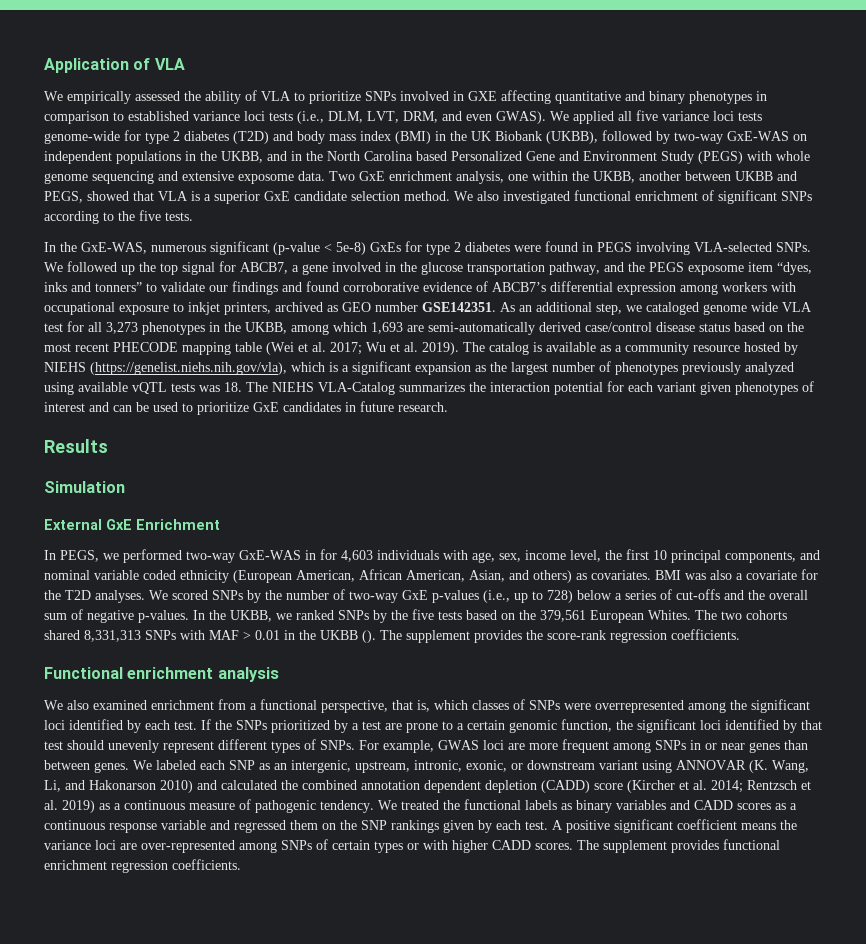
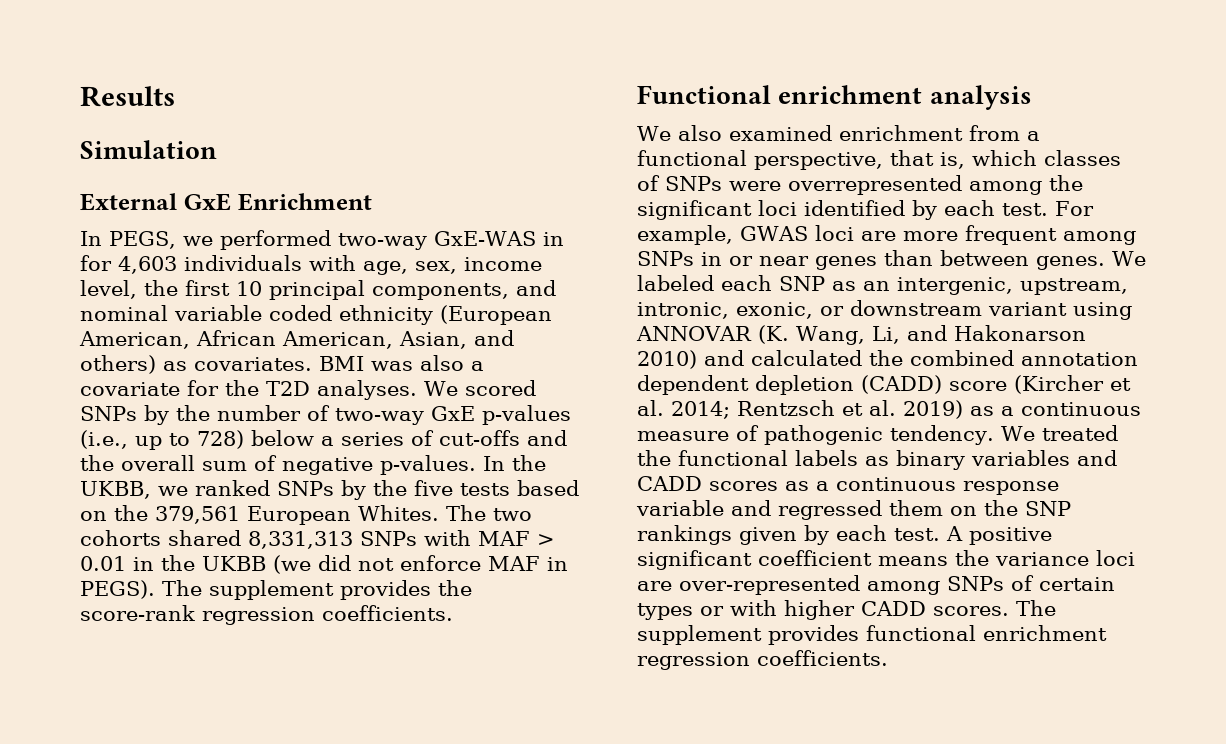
- Application of VLA
- We empirically assessed the ability of VLA to prioritize SNPs involved in GXE affecting quantitative and binary phenotypes in comparison to established variance loci tests (i.e., DLM, LVT, DRM, and even GWAS). We applied all five variance loci tests genome-wide for type 2 diabetes (T2D) and body mass index (BMI) in the UK Biobank (UKBB), followed by two-way GxE-WAS on independent populations in the UKBB, and in the North Carolina based Personalized Gene and Environment Study (PEGS) with whole genome sequencing and extensive exposome data. Two GxE enrichment analysis, one within the UKBB, another between UKBB and PEGS, showed that VLA is a superior GxE candidate selection method. We also investigated functional enrichment of significant SNPs according to the five tests.
- In the GxE-WAS, numerous significant (p-value < 5e-8) GxEs for type 2 diabetes were found in PEGS involving VLA-selected SNPs. We followed up the top signal for ABCB7, a gene involved in the glucose transportation pathway, and the PEGS exposome item “dyes, inks and tonners” to validate our findings and found corroborative evidence of ABCB7’s differential expression among workers with occupational exposure to inkjet printers, archived as GEO number GSE142351. As an additional step, we cataloged genome wide VLA test for all 3,273 phenotypes in the UKBB, among which 1,693 are semi-automatically derived case/control disease status based on the most recent PHECODE mapping table (Wei et al. 2017; Wu et al. 2019). The catalog is available as a community resource hosted by NIEHS (https://genelist.niehs.nih.gov/vla), which is a significant expansion as the largest number of phenotypes previously analyzed using available vQTL tests was 18. The NIEHS VLA-Catalog summarizes the interaction potential for each variant given phenotypes of interest and can be used to prioritize GxE candidates in future research.
- The two cohorts shared 8,331,313 SNPs with MAF > 0.01 in the UKBB ().
+ The two cohorts shared 8,331,313 SNPs with MAF > 0.01 in the UKBB (we did not enforce MAF in PEGS).
- If the SNPs prioritized by a test are prone to a certain genomic function, the significant loci identified by that test should unevenly represent different types of SNPs.

